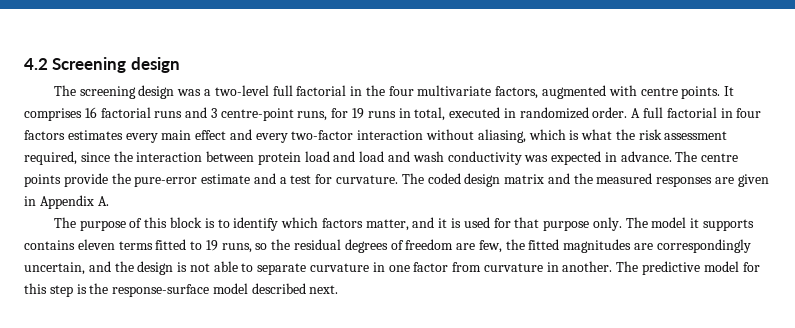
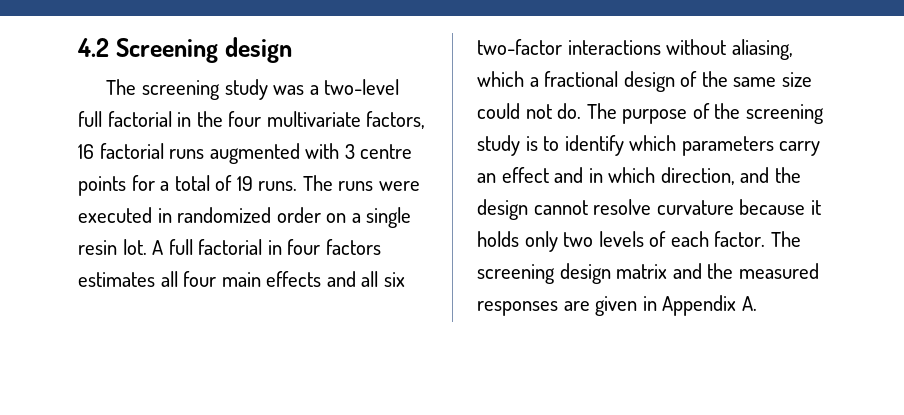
- The screening design was a two-level full factorial in the four multivariate factors, augmented with centre points. It comprises 16 factorial runs and 3 centre-point runs, for 19 runs in total, executed in randomized order.
+ The screening study was a two-level full factorial in the four multivariate factors, 16 factorial runs augmented with 3 centre points for a total of 19 runs. The runs were executed in randomized order on a single resin lot.
- A full factorial in four factors estimates every main effect and every two-factor interaction without aliasing, which is what the risk assessment required, since the interaction between protein load and load and wash conductivity was expected in advance. The centre points provide the pure-error estimate and a test for curvature. The coded design matrix and the measured responses are given in Appendix A.
+ A full factorial in four factors estimates all four main effects and all six two-factor interactions without aliasing, which a fractional design of the same size could not do. The purpose of the screening study is to identify which parameters carry an effect and in which direction, and the design cannot resolve curvature because it holds only two levels of each factor. The screening design matrix and the measured responses are given in Appendix A.
- The purpose of this block is to identify which factors matter, and it is used for that purpose only. The model it supports contains eleven terms fitted to 19 runs, so the residual degrees of freedom are few, the fitted magnitudes are correspondingly uncertain, and the design is not able to separate curvature in one factor from curvature in another. The predictive model for this step is the response-surface model described next.

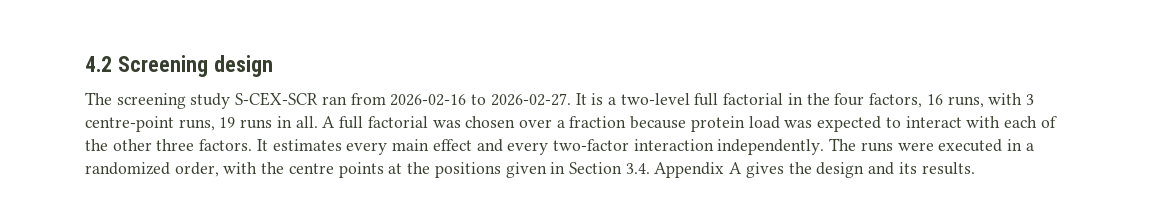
- The screening study was a two-level full factorial in the four multivariate factors, 16 factorial runs augmented with 3 centre points for a total of 19 runs.
+ The screening study S-CEX-SCR ran from 2026-02-16 to 2026-02-27. It is a two-level full factorial in the four factors, 16 runs, with 3 centre-point runs, 19 runs in all. A full factorial was chosen over a fraction because protein load was expected to interact with each of the other three factors. It estimates every main effect and every two-factor interaction independently.
- The runs were executed in randomized order on a single resin lot. A full factorial in four factors estimates all four main effects and all six two-factor interactions without aliasing, which a fractional design of the same size could not do. The purpose of the screening study is to identify which parameters carry an effect and in which direction, and the design cannot resolve curvature because it holds only two levels of each factor. The screening design matrix and the measured responses are given in Appendix A.
+ The runs were executed in a randomized order, with the centre points at the positions given in Section 3.4. Appendix A gives the design and its results.

